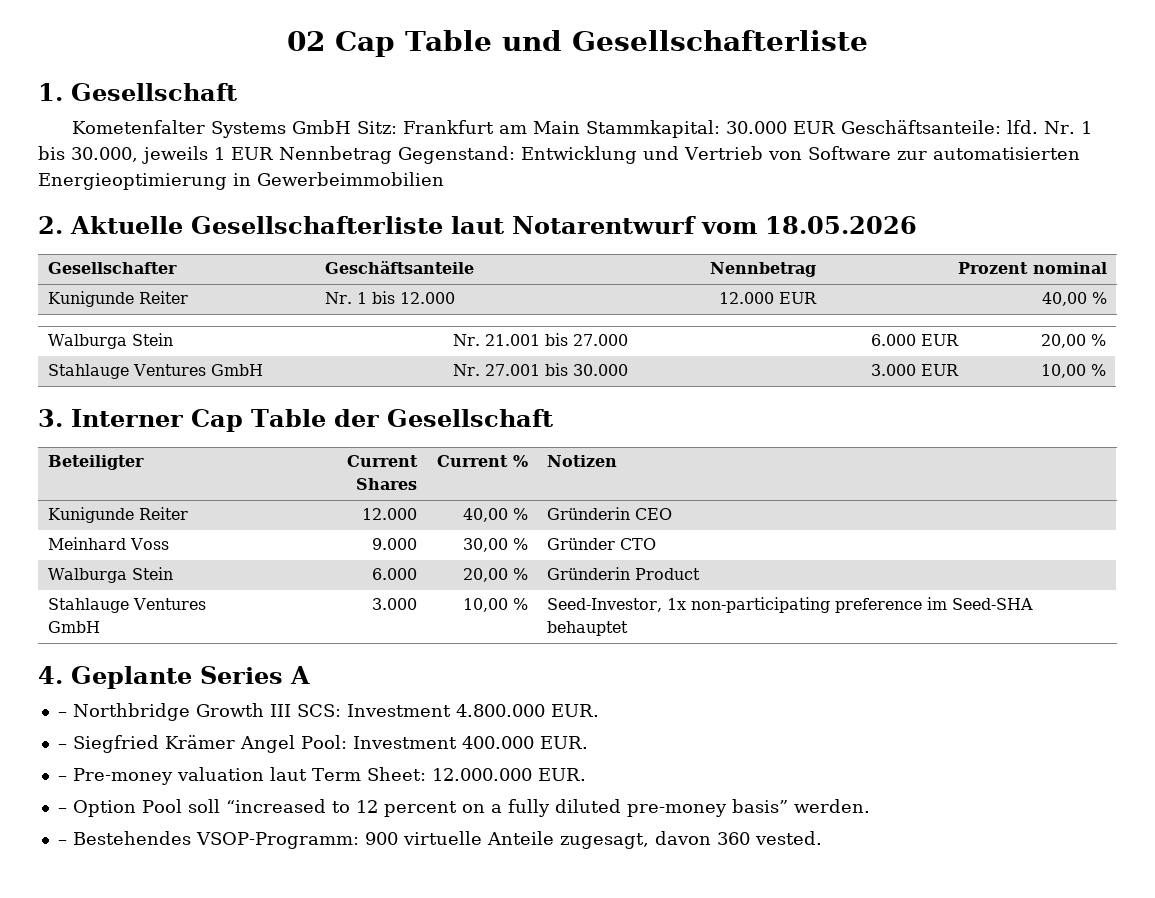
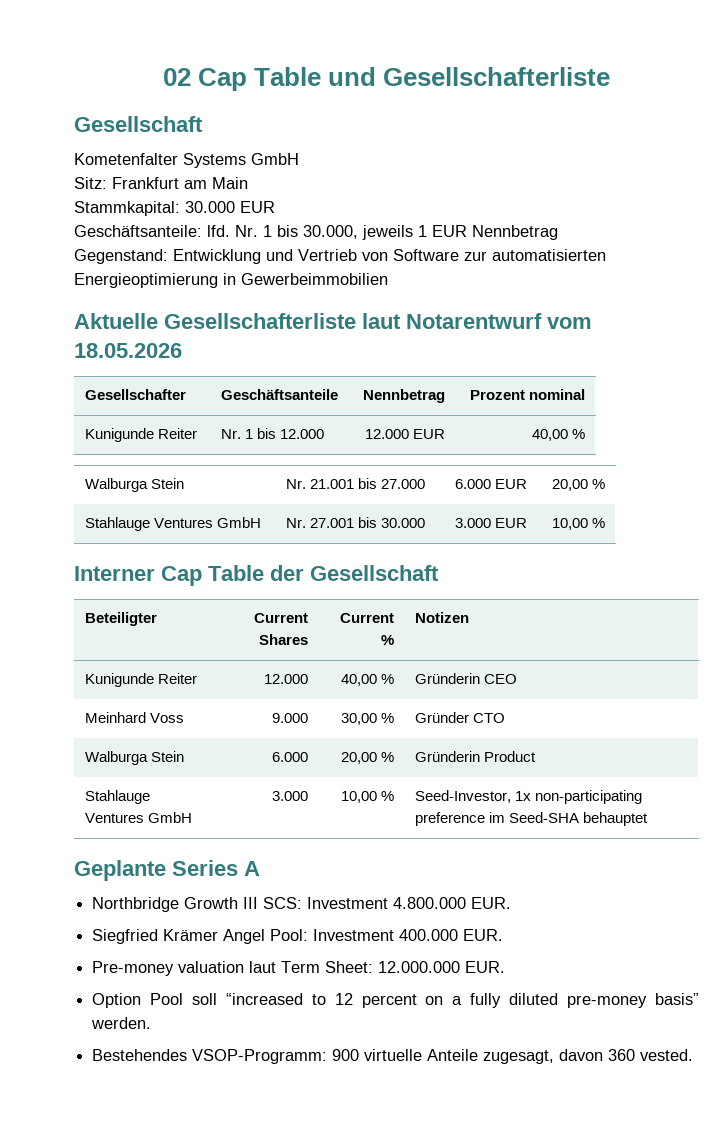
  02 Cap Table und Gesellschafterliste
- 1. Gesellschaft
+ Gesellschaft
- Kometenfalter Systems GmbH Sitz: Frankfurt am Main Stammkapital: 30.000 EUR Geschäftsanteile: lfd.
+ Kometenfalter Systems GmbH
+ Sitz: Frankfurt am Main
+ Stammkapital: 30.000 EUR
+ Geschäftsanteile: lfd.
- Nr. 1 bis 30.000, jeweils 1 EUR Nennbetrag Gegenstand: Entwicklung und Vertrieb von Software zur automatisierten Energieoptimierung in Gewerbeimmobilien
+ Nr. 1 bis 30.000, jeweils 1 EUR Nennbetrag
+ Gegenstand: Entwicklung und Vertrieb von Software zur automatisierten Energieoptimierung in Gewerbeimmobilien
- 2. Aktuelle Gesellschafterliste laut Notarentwurf vom 18.05.2026
+ Aktuelle Gesellschafterliste laut Notarentwurf vom 18.05.2026
- 3. Interner Cap Table der Gesellschaft
+ Interner Cap Table der Gesellschaft
- 4. Geplante Series A
+ Geplante Series A
- – Northbridge Growth III SCS: Investment 4.800.000 EUR.
+ Northbridge Growth III SCS: Investment 4.800.000 EUR.
- – Siegfried Krämer Angel Pool: Investment 400.000 EUR.
+ Siegfried Krämer Angel Pool: Investment 400.000 EUR.
- – Pre-money valuation laut Term Sheet: 12.000.000 EUR.
+ Pre-money valuation laut Term Sheet: 12.000.000 EUR.
- – Option Pool soll “increased to 12 percent on a fully diluted pre-money basis” werden.
+ Option Pool soll “increased to 12 percent on a fully diluted pre-money basis” werden.
- – Bestehendes VSOP-Programm: 900 virtuelle Anteile zugesagt, davon 360 vested.
+ Bestehendes VSOP-Programm: 900 virtuelle Anteile zugesagt, davon 360 vested.

